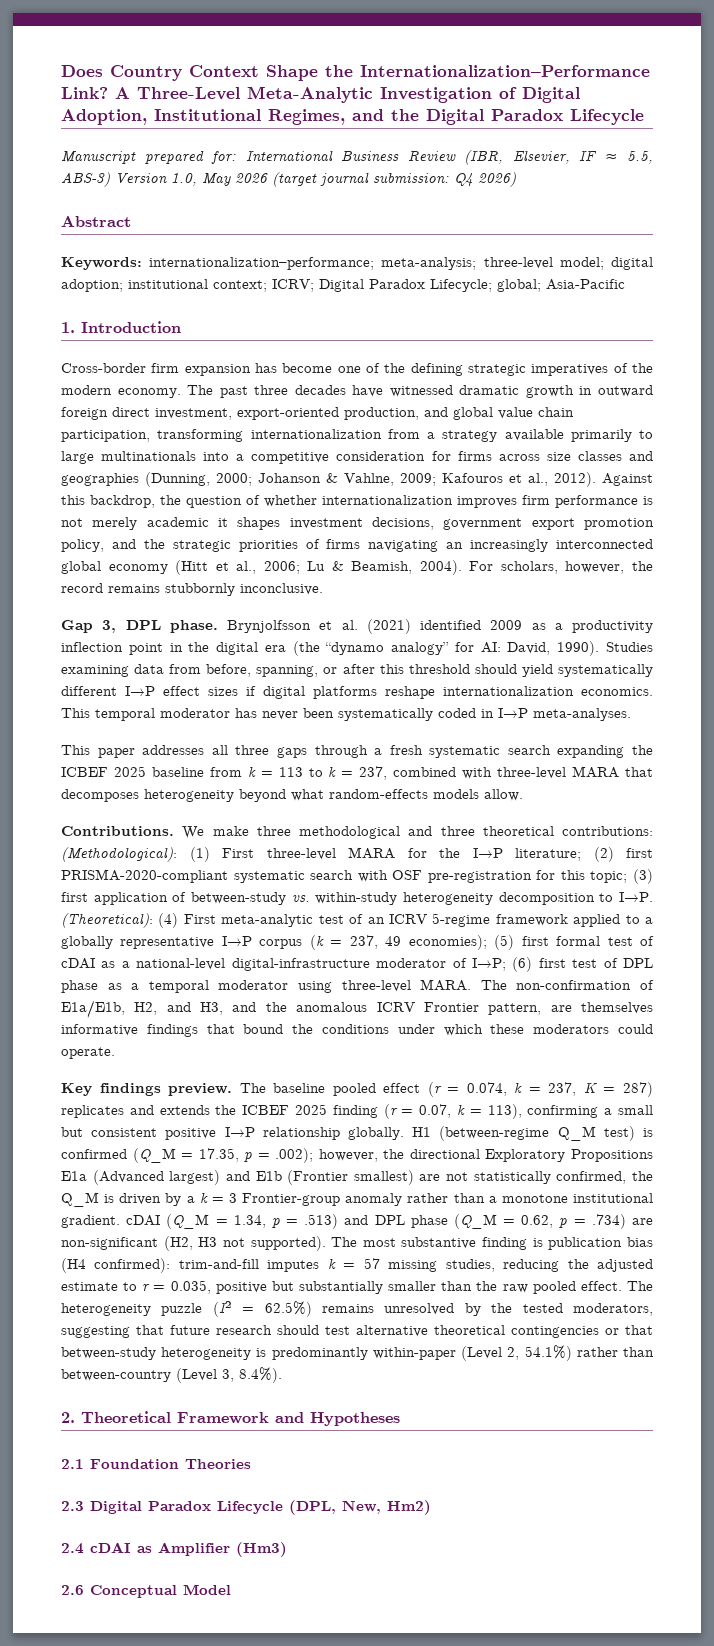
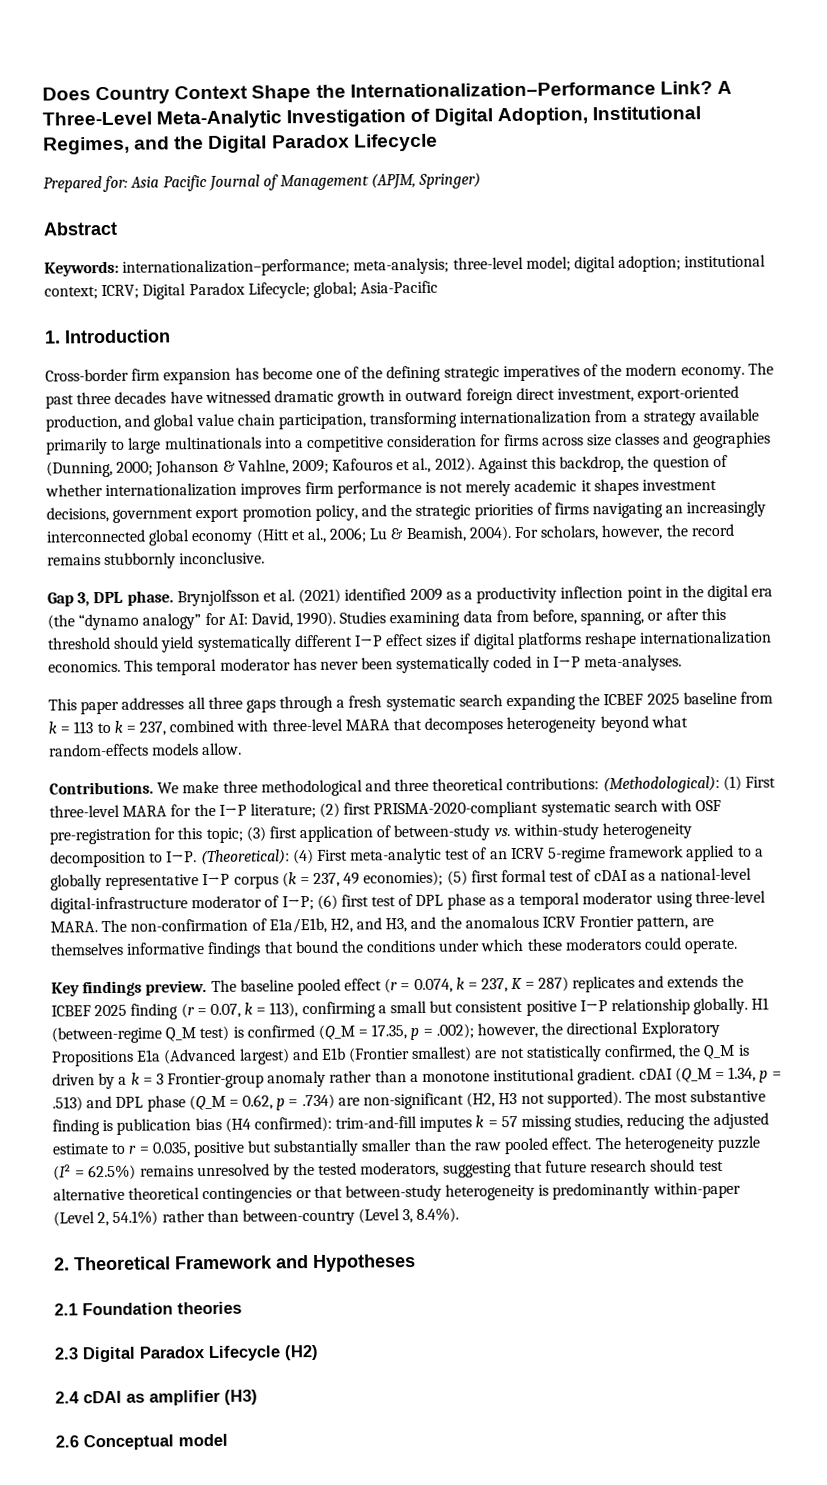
- Manuscript prepared for: International Business Review (IBR, Elsevier, IF ≈ 5.5, ABS-3) Version 1.0, May 2026 (target journal submission: Q4 2026)
+ Prepared for: Asia Pacific Journal of Management (APJM, Springer)
- 2.1 Foundation Theories
+ 2.1 Foundation theories
- 2.3 Digital Paradox Lifecycle (DPL, New, Hm2)
+ 2.3 Digital Paradox Lifecycle (H2)
- 2.4 cDAI as Amplifier (Hm3)
+ 2.4 cDAI as amplifier (H3)
- 2.6 Conceptual Model
+ 2.6 Conceptual model

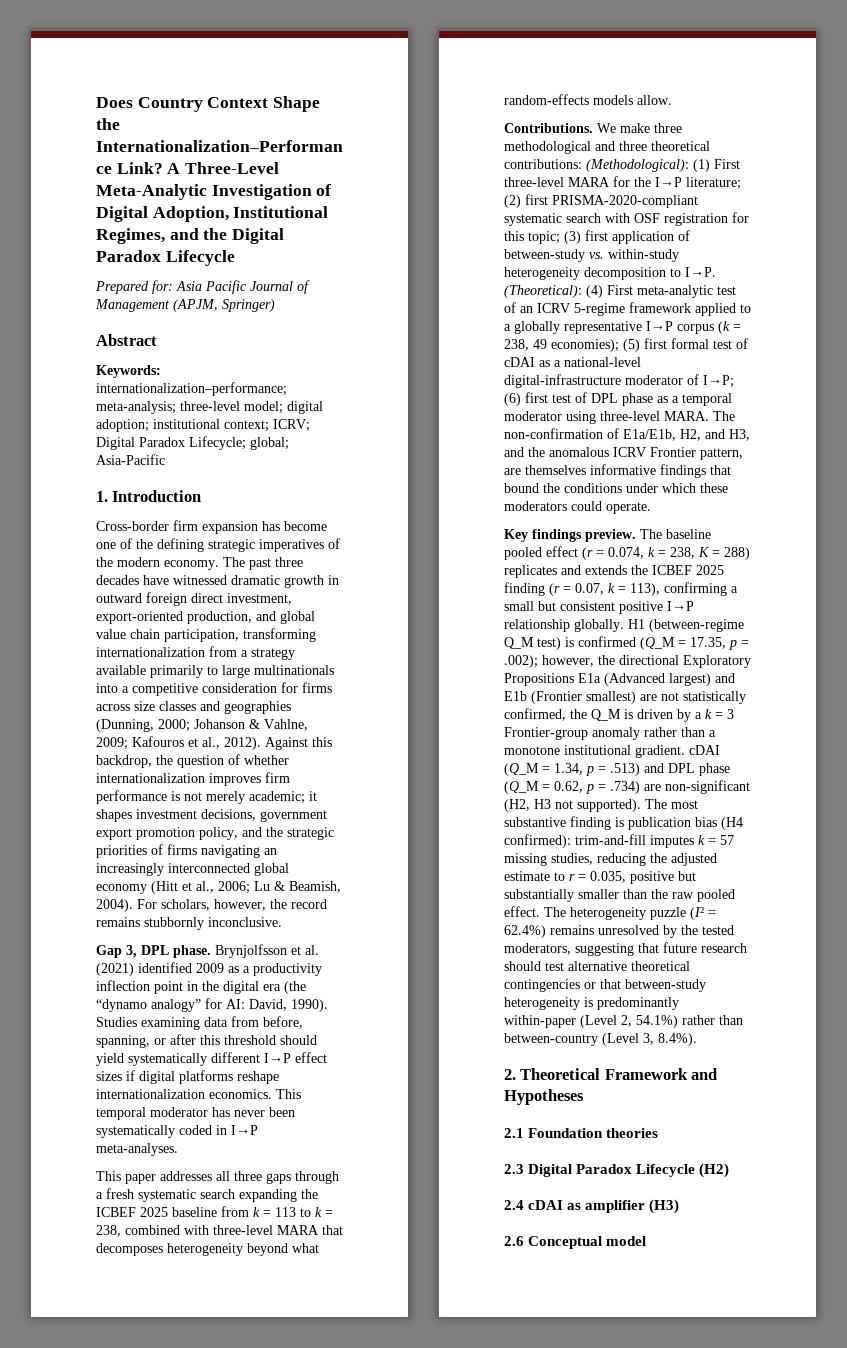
- Against this backdrop, the question of whether internationalization improves firm performance is not merely academic it shapes investment decisions, government export promotion policy, and the strategic priorities of firms navigating an increasingly interconnected global economy (Hitt et al., 2006; Lu & Beamish, 2004).
+ Against this backdrop, the question of whether internationalization improves firm performance is not merely academic; it shapes investment decisions, government export promotion policy, and the strategic priorities of firms navigating an increasingly interconnected global economy (Hitt et al., 2006; Lu & Beamish, 2004).
- This paper addresses all three gaps through a fresh systematic search expanding the ICBEF 2025 baseline from k = 113 to k = 237, combined with three-level MARA that decomposes heterogeneity beyond what random-effects models allow.
+ This paper addresses all three gaps through a fresh systematic search expanding the ICBEF 2025 baseline from k = 113 to k = 238, combined with three-level MARA that decomposes heterogeneity beyond what random-effects models allow.
- (2) first PRISMA-2020-compliant systematic search with OSF pre-registration for this topic;
+ (2) first PRISMA-2020-compliant systematic search with OSF registration for this topic;
- (4) First meta-analytic test of an ICRV 5-regime framework applied to a globally representative I→P corpus (k = 237, 49 economies);
+ (4) First meta-analytic test of an ICRV 5-regime framework applied to a globally representative I→P corpus (k = 238, 49 economies);
- The baseline pooled effect (r = 0.074, k = 237, K = 287) replicates and extends the ICBEF 2025 finding (r = 0.07, k = 113), confirming a small but consistent positive I→P relationship globally.
+ The baseline pooled effect (r = 0.074, k = 238, K = 288) replicates and extends the ICBEF 2025 finding (r = 0.07, k = 113), confirming a small but consistent positive I→P relationship globally.
- The heterogeneity puzzle (I² = 62.5%) remains unresolved by the tested moderators, suggesting that future research should test alternative theoretical contingencies or that between-study heterogeneity is predominantly within-paper (Level 2, 54.1%) rather than between-country (Level 3, 8.4%).
+ The heterogeneity puzzle (I² = 62.4%) remains unresolved by the tested moderators, suggesting that future research should test alternative theoretical contingencies or that between-study heterogeneity is predominantly within-paper (Level 2, 54.1%) rather than between-country (Level 3, 8.4%).

